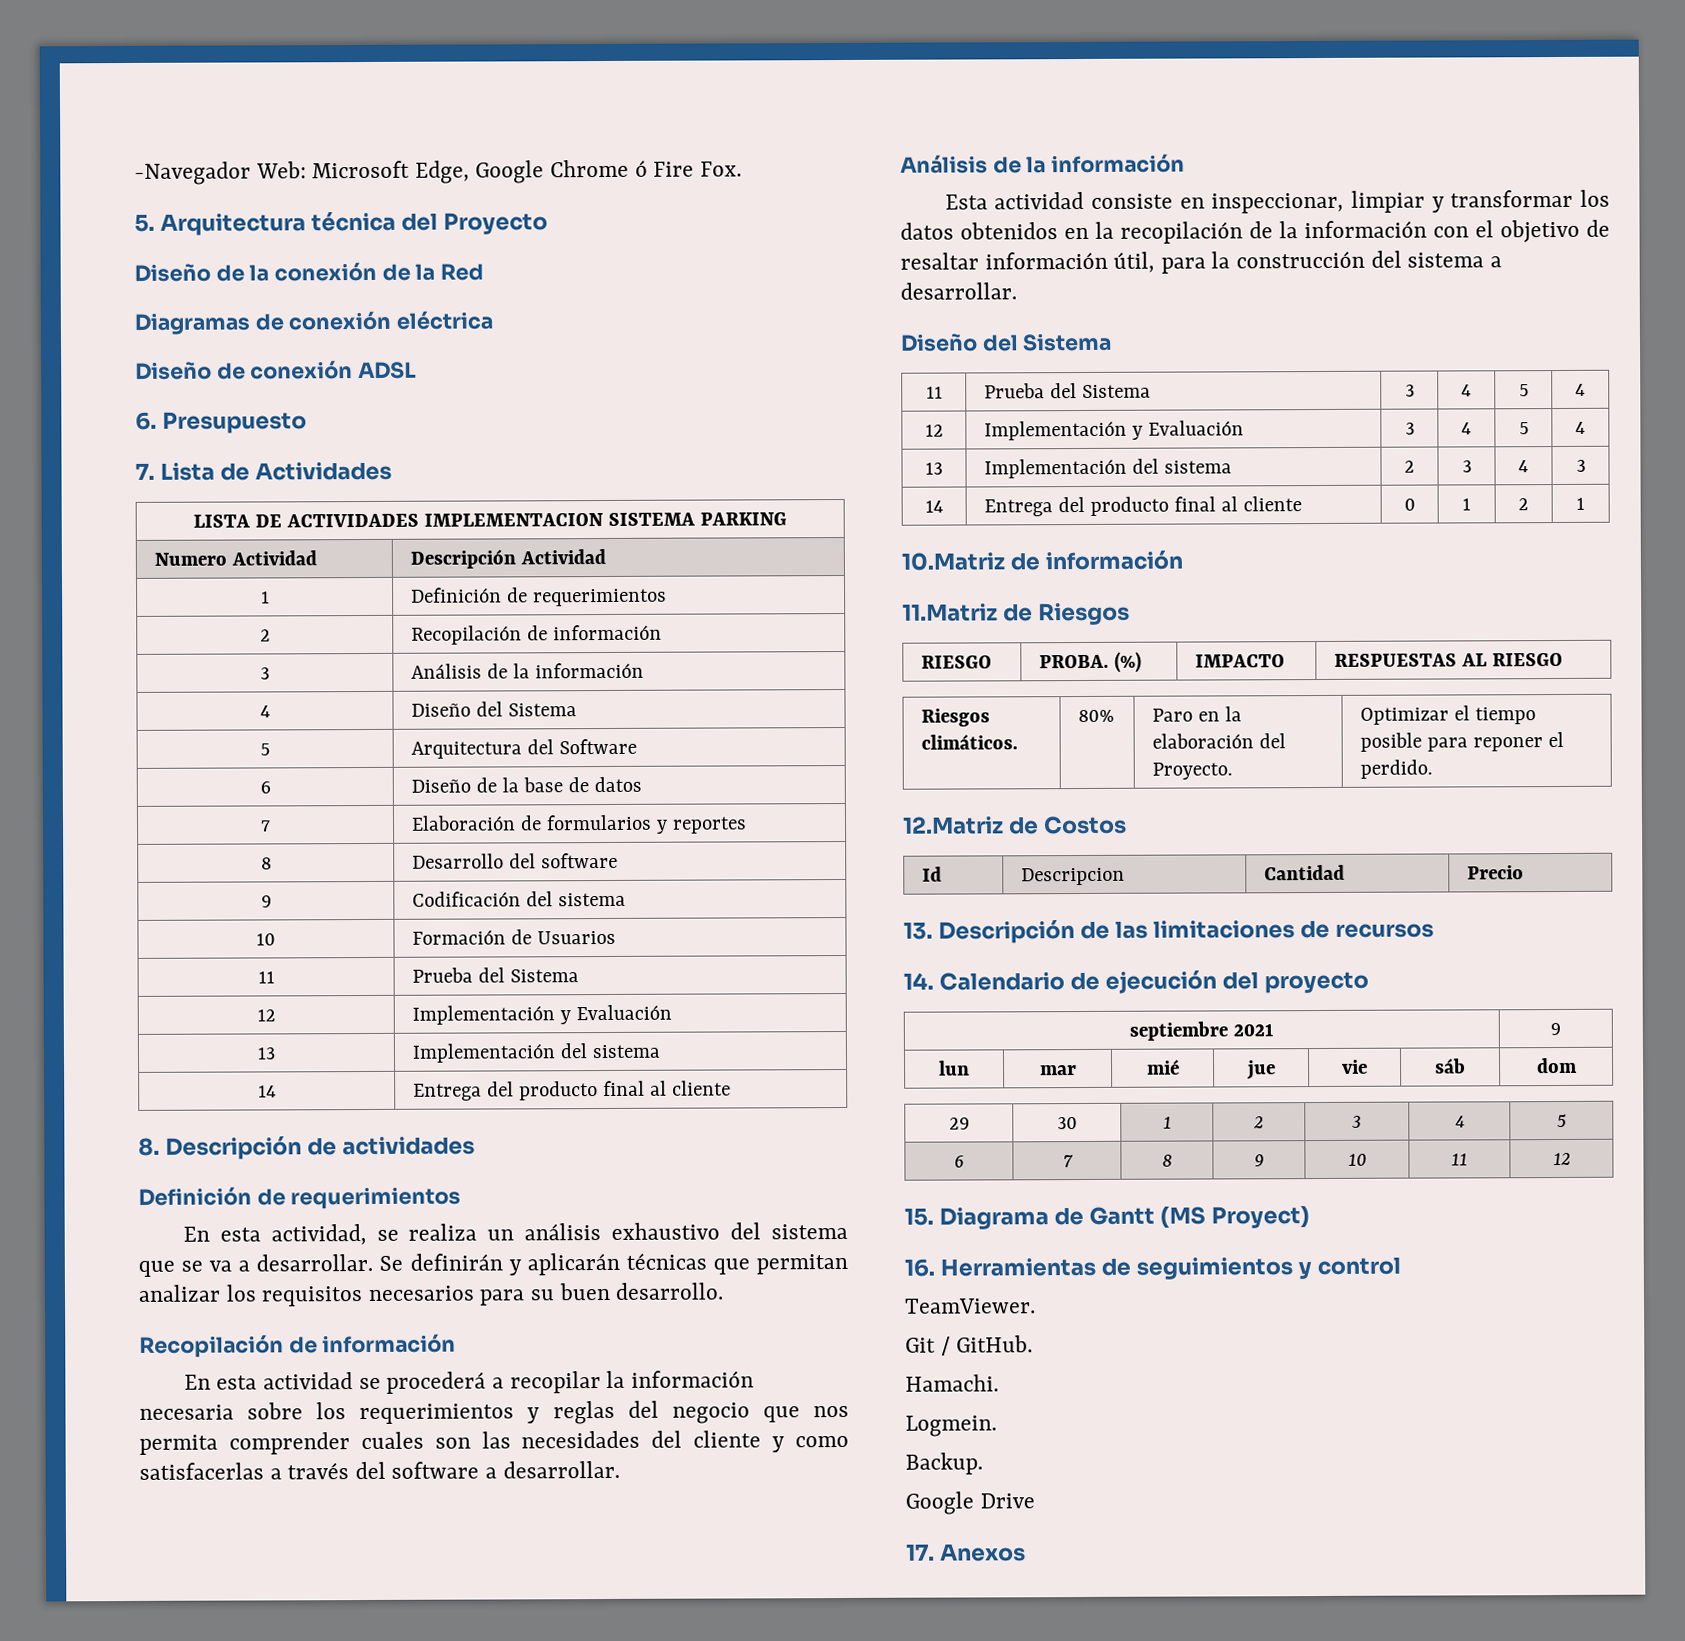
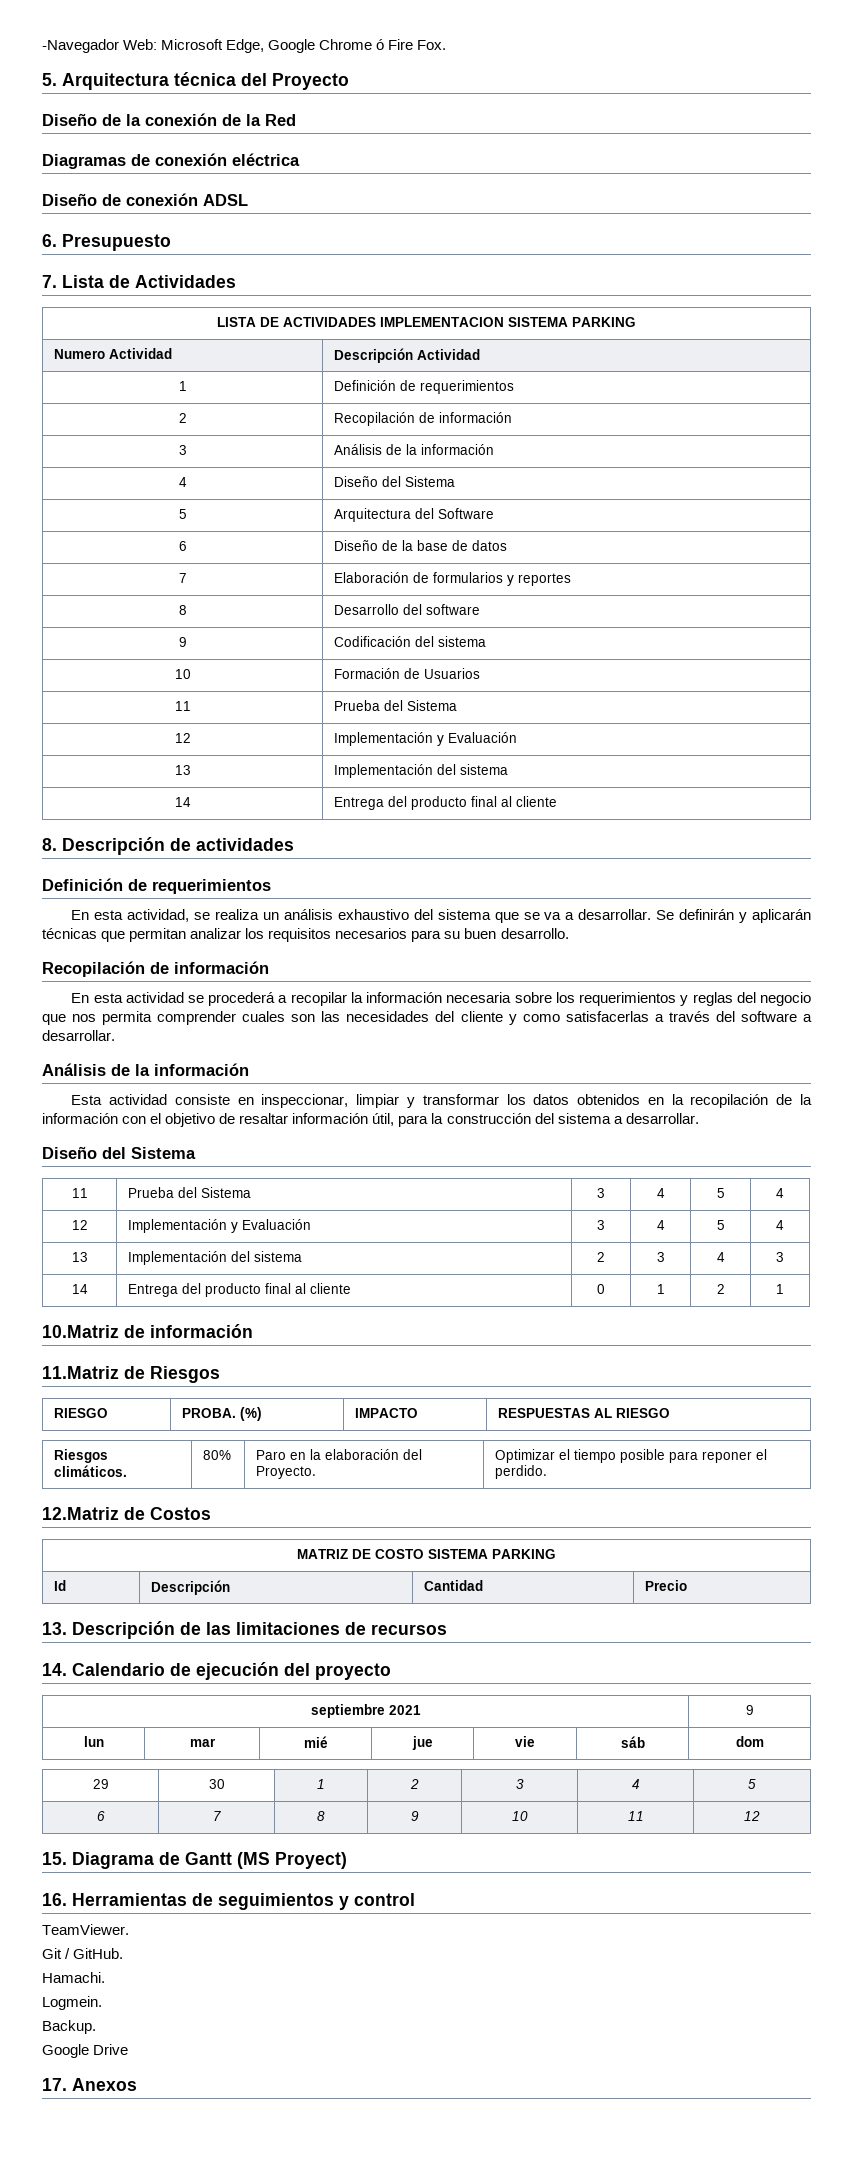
+ MATRIZ DE COSTO SISTEMA PARKING
- Id | Descripcion | Cantidad | Precio
+ Id | Descripción | Cantidad | Precio

